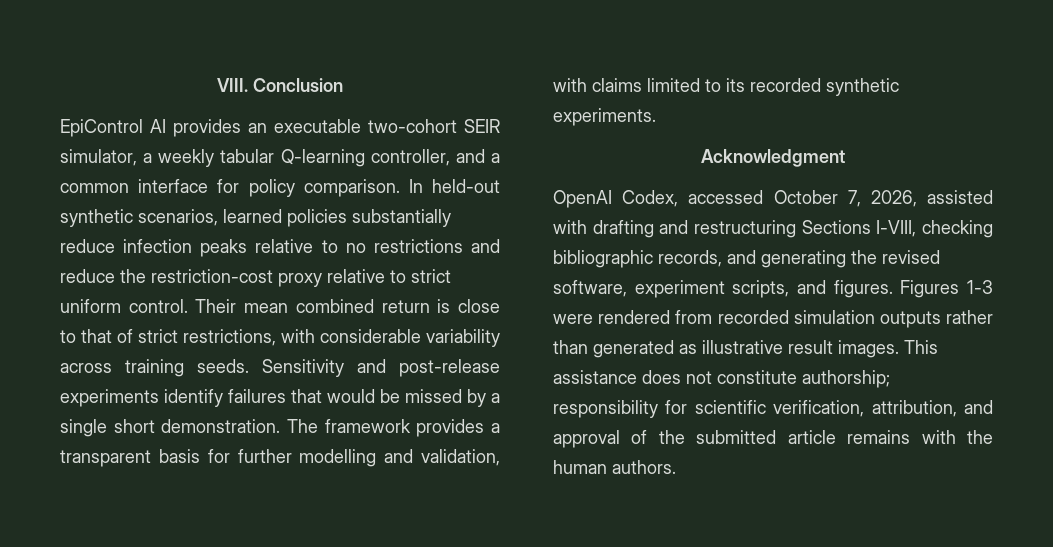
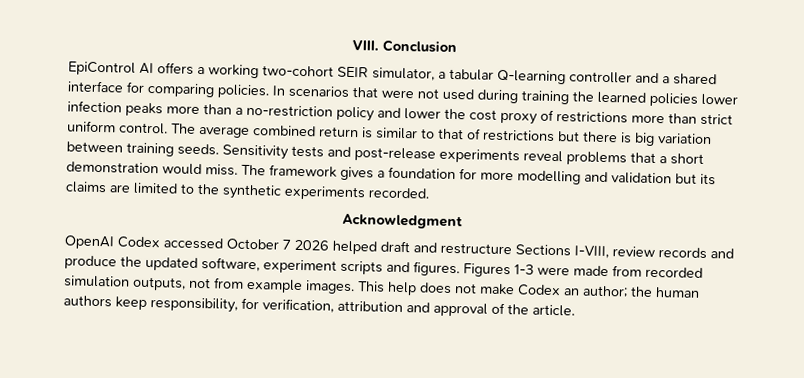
- EpiControl AI provides an executable two-cohort SEIR simulator, a weekly tabular Q-learning controller, and a common interface for policy comparison. In held-out synthetic scenarios, learned policies substantially reduce infection peaks relative to no restrictions and reduce the restriction-cost proxy relative to strict uniform control.
+ EpiControl AI offers a working two-cohort SEIR simulator, a tabular Q-learning controller and a shared interface for comparing policies. In scenarios that were not used during training the learned policies lower infection peaks more than a no-restriction policy and lower the cost proxy of restrictions more than strict uniform control.
- Their mean combined return is close to that of strict restrictions, with considerable variability across training seeds.
+ The average combined return is similar to that of restrictions but there is big variation between training seeds.
- Sensitivity and post-release experiments identify failures that would be missed by a single short demonstration. The framework provides a transparent basis for further modelling and validation, with claims limited to its recorded synthetic experiments.
+ Sensitivity tests and post-release experiments reveal problems that a short demonstration would miss. The framework gives a foundation for more modelling and validation but its claims are limited to the synthetic experiments recorded.
- OpenAI Codex, accessed October 7, 2026, assisted with drafting and restructuring Sections I-VIII, checking bibliographic records, and generating the revised software, experiment scripts, and figures.
+ OpenAI Codex accessed October 7 2026 helped draft and restructure Sections I-VIII, review records and produce the updated software, experiment scripts and figures.
- Figures 1-3 were rendered from recorded simulation outputs rather than generated as illustrative result images.
+ Figures 1-3 were made from recorded simulation outputs, not from example images.
- This assistance does not constitute authorship; responsibility for scientific verification, attribution, and approval of the submitted article remains with the human authors.
+ This help does not make Codex an author; the human authors keep responsibility, for verification, attribution and approval of the article.

